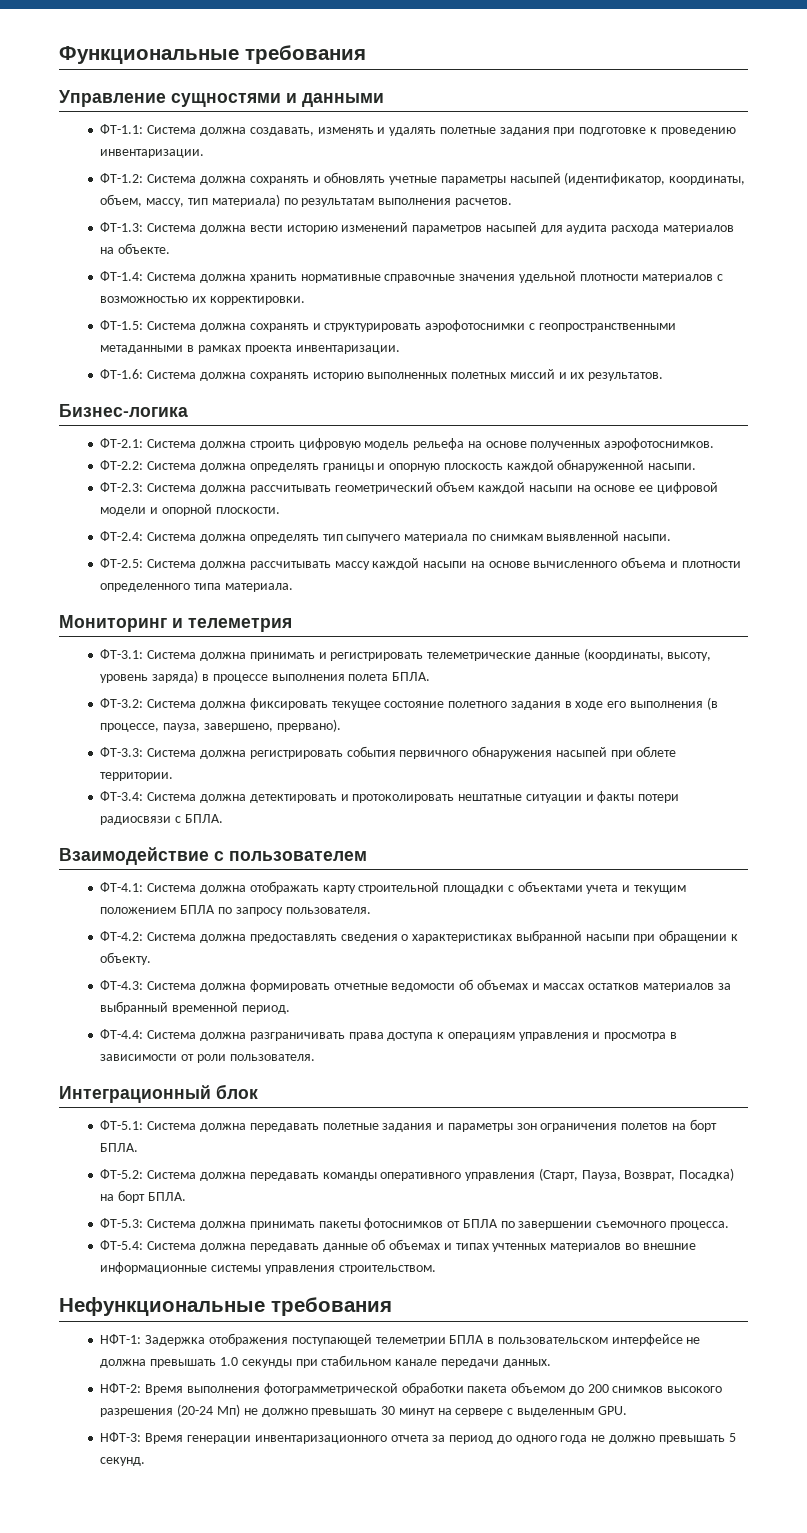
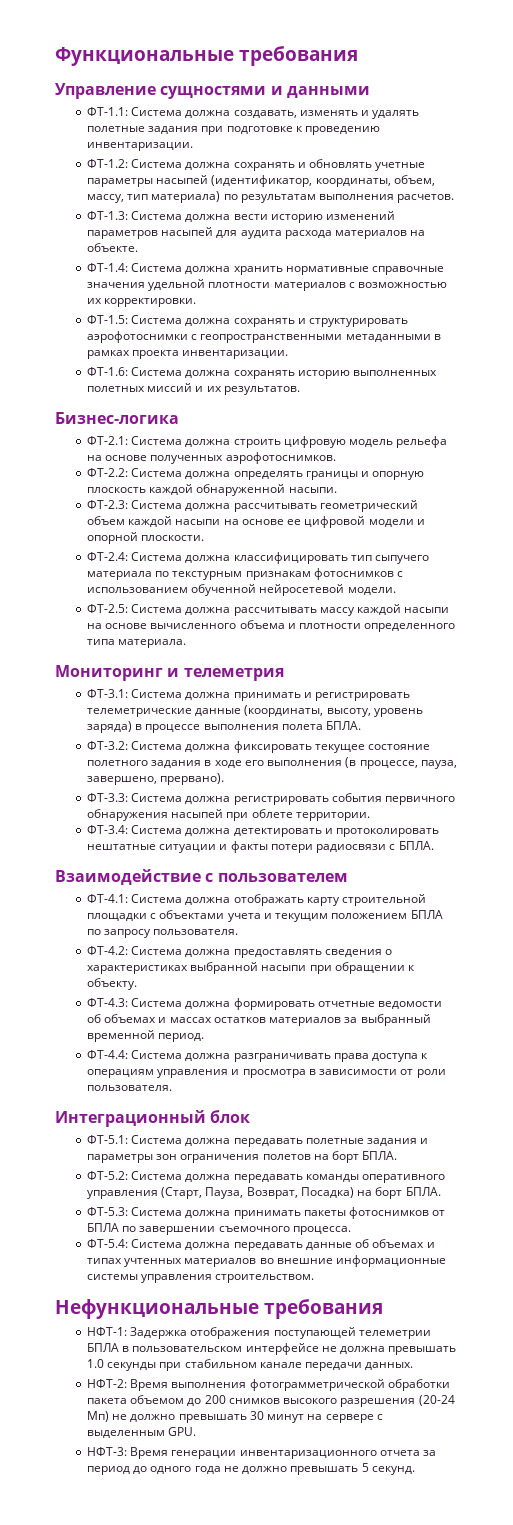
- ФТ-2.4: Система должна определять тип сыпучего материала по снимкам выявленной насыпи.
+ ФТ-2.4: Система должна классифицировать тип сыпучего материала по текстурным признакам фотоснимков с использованием обученной нейросетевой модели.

